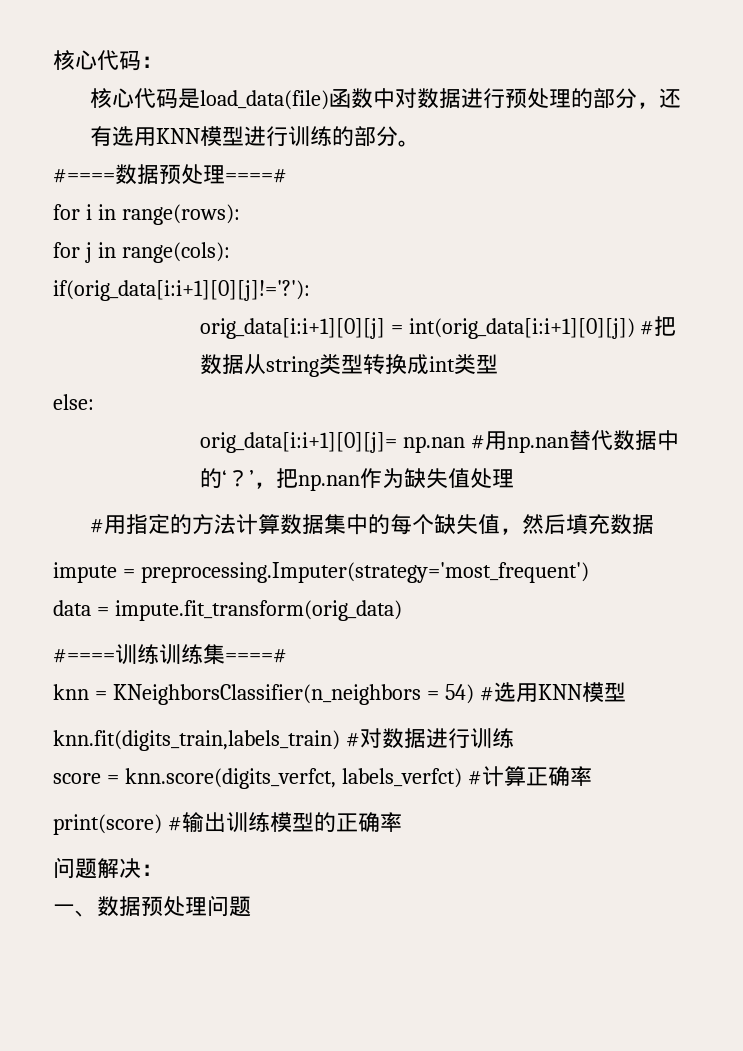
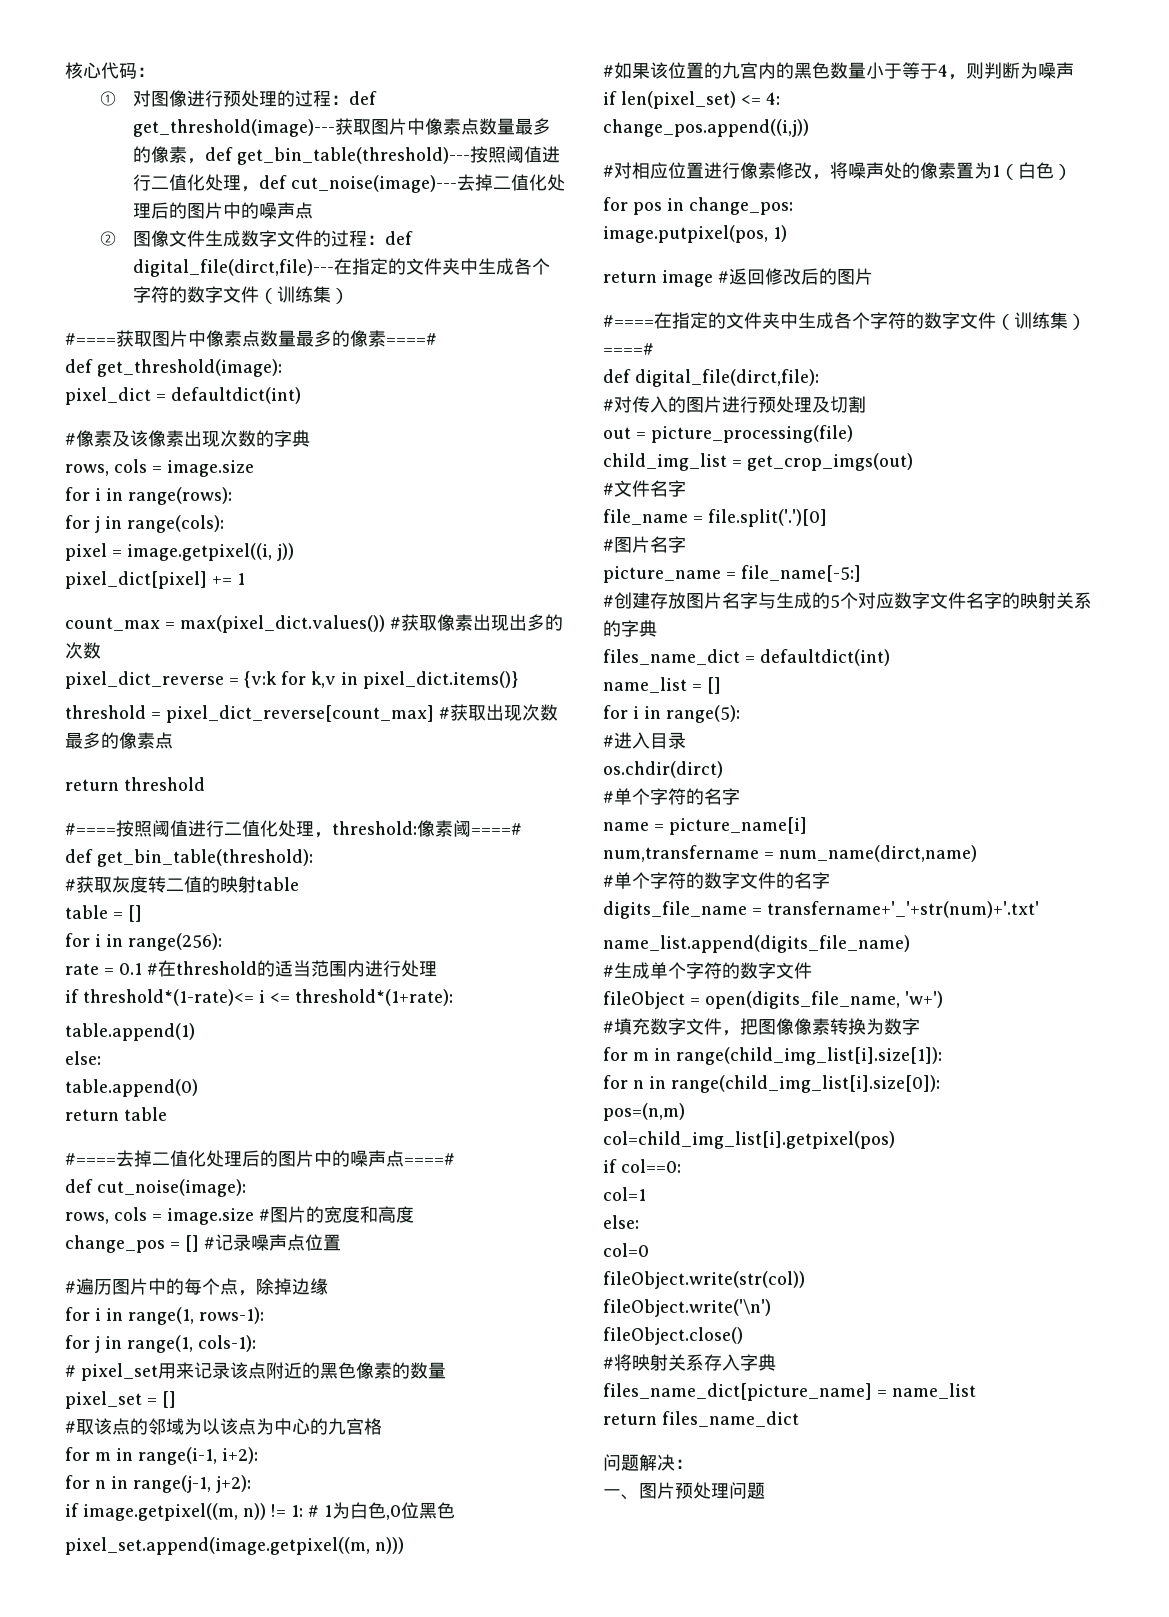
- 核心代码是load_data(file)函数中对数据进行预处理的部分，还有选用KNN模型进行训练的部分。
- #====数据预处理====#
+ ①对图像进行预处理的过程：def get_threshold(image)---获取图片中像素点数量最多的像素，def get_bin_table(threshold)---按照阈值进行二值化处理，def cut_noise(image)---去掉二值化处理后的图片中的噪声点
+ ②图像文件生成数字文件的过程：def digital_file(dirct,file)---在指定的文件夹中生成各个字符的数字文件（训练集）
+ #====获取图片中像素点数量最多的像素====#
+ def get_threshold(image):
+ pixel_dict = defaultdict(int)
+ #像素及该像素出现次数的字典
+ rows, cols = image.size
- if(orig_data[i:i+1][0][j]!='?'):
- orig_data[i:i+1][0][j] = int(orig_data[i:i+1][0][j]) #把数据从string类型转换成int类型
+ pixel = image.getpixel((i, j))
+ pixel_dict[pixel] += 1
+ count_max = max(pixel_dict.values()) #获取像素出现出多的次数
+ pixel_dict_reverse = {v:k for k,v in pixel_dict.items()}
+ threshold = pixel_dict_reverse[count_max] #获取出现次数最多的像素点
+ return threshold
+ #====按照阈值进行二值化处理，threshold:像素阈====#
+ def get_bin_table(threshold):
+ #获取灰度转二值的映射table
+ table = []
+ for i in range(256):
+ rate = 0.1 #在threshold的适当范围内进行处理
+ if threshold*(1-rate)<= i <= threshold*(1+rate):
+ table.append(1)
  else:
- orig_data[i:i+1][0][j]= np.nan #用np.nan替代数据中的‘？’，把np.nan作为缺失值处理
- #用指定的方法计算数据集中的每个缺失值，然后填充数据
- impute = preprocessing.Imputer(strategy='most_frequent')
- data = impute.fit_transform(orig_data)
- #====训练训练集====#
- knn = KNeighborsClassifier(n_neighbors = 54) #选用KNN模型
- knn.fit(digits_train,labels_train) #对数据进行训练
- score = knn.score(digits_verfct, labels_verfct) #计算正确率
- print(score) #输出训练模型的正确率
+ table.append(0)
+ return table
+ #====去掉二值化处理后的图片中的噪声点====#
+ def cut_noise(image):
+ rows, cols = image.size #图片的宽度和高度
+ change_pos = [] #记录噪声点位置
+ #遍历图片中的每个点，除掉边缘
+ for i in range(1, rows-1):
+ for j in range(1, cols-1):
+ # pixel_set用来记录该点附近的黑色像素的数量
+ pixel_set = []
+ #取该点的邻域为以该点为中心的九宫格
+ for m in range(i-1, i+2):
+ for n in range(j-1, j+2):
+ if image.getpixel((m, n)) != 1: # 1为白色,0位黑色
+ pixel_set.append(image.getpixel((m, n)))
+ #如果该位置的九宫内的黑色数量小于等于4，则判断为噪声
+ if len(pixel_set) <= 4:
+ change_pos.append((i,j))
+ #对相应位置进行像素修改，将噪声处的像素置为1（白色）
+ for pos in change_pos:
+ image.putpixel(pos, 1)
+ return image #返回修改后的图片
+ #====在指定的文件夹中生成各个字符的数字文件（训练集）====#
+ def digital_file(dirct,file):
+ #对传入的图片进行预处理及切割
+ out = picture_processing(file)
+ child_img_list = get_crop_imgs(out)
+ #文件名字
+ file_name = file.split('.')[0]
+ #图片名字
+ picture_name = file_name[-5:]
+ #创建存放图片名字与生成的5个对应数字文件名字的映射关系的字典
+ files_name_dict = defaultdict(int)
+ name_list = []
+ for i in range(5):
+ #进入目录
+ os.chdir(dirct)
+ #单个字符的名字
+ name = picture_name[i]
+ num,transfername = num_name(dirct,name)
+ #单个字符的数字文件的名字
+ digits_file_name = transfername+'_'+str(num)+'.txt'
+ name_list.append(digits_file_name)
+ #生成单个字符的数字文件
+ fileObject = open(digits_file_name, 'w+')
+ #填充数字文件，把图像像素转换为数字
+ for m in range(child_img_list[i].size[1]):
+ for n in range(child_img_list[i].size[0]):
+ pos=(n,m)
+ col=child_img_list[i].getpixel(pos)
+ if col==0:
+ col=1
+ else:
+ col=0
+ fileObject.write(str(col))
+ fileObject.write('\n')
+ fileObject.close()
+ #将映射关系存入字典
+ files_name_dict[picture_name] = name_list
+ return files_name_dict
- 一、数据预处理问题
+ 一、图片预处理问题

